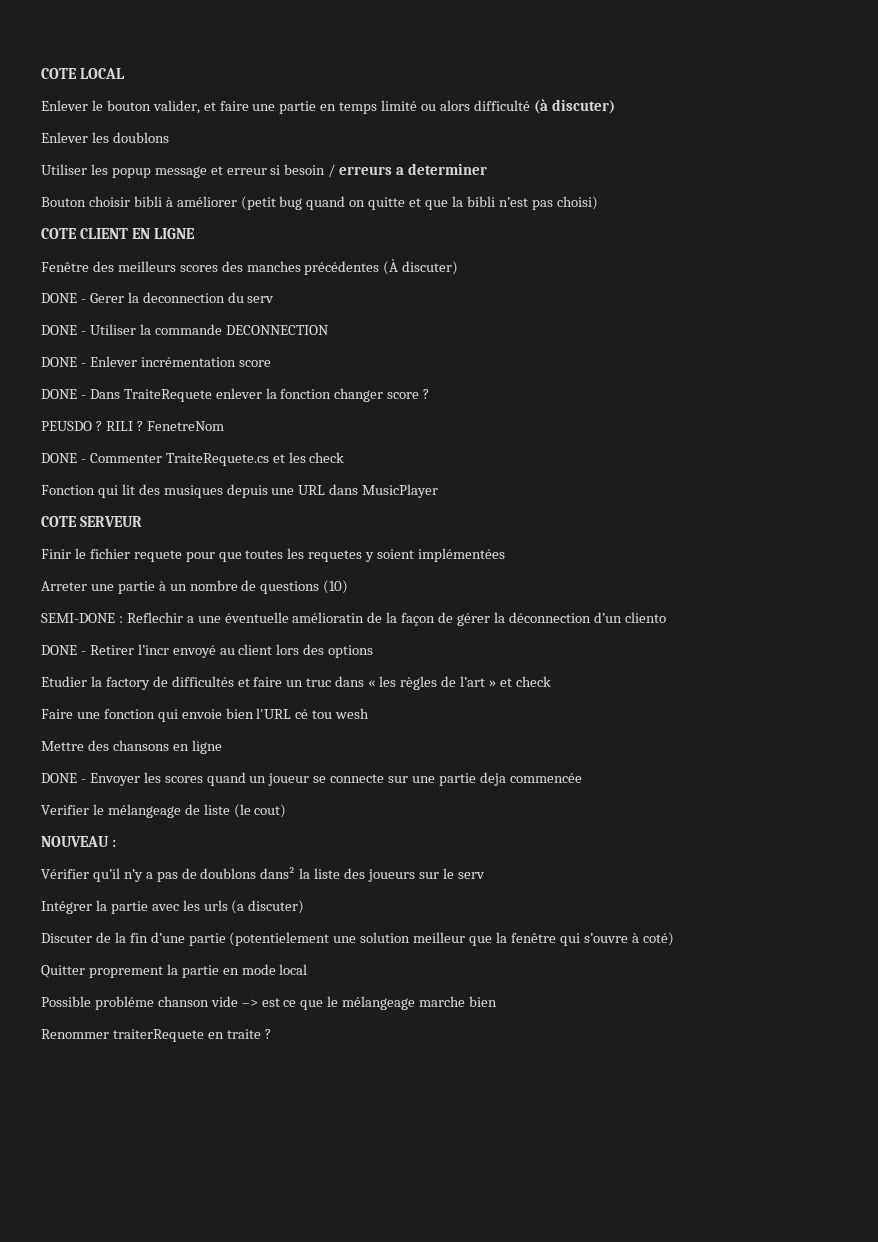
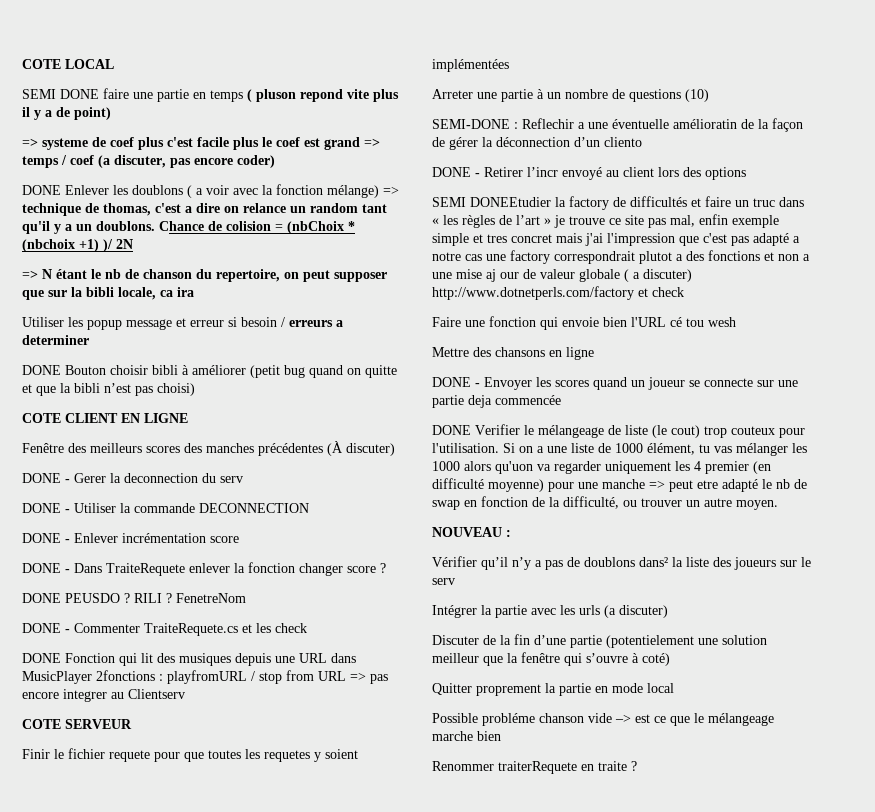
- Enlever le bouton valider, et faire une partie en temps limité ou alors difficulté (à discuter)
- Enlever les doublons
+ SEMI DONE faire une partie en temps ( pluson repond vite plus il y a de point)
+ => systeme de coef plus c'est facile plus le coef est grand => temps / coef (a discuter, pas encore coder)
+ DONE Enlever les doublons ( a voir avec la fonction mélange) => technique de thomas, c'est a dire on relance un random tant qu'il y a un doublons. Chance de colision = (nbChoix * (nbchoix +1) )/ 2N
+ => N étant le nb de chanson du repertoire, on peut supposer que sur la bibli locale, ca ira
- Bouton choisir bibli à améliorer (petit bug quand on quitte et que la bibli n’est pas choisi)
+ DONE Bouton choisir bibli à améliorer (petit bug quand on quitte et que la bibli n’est pas choisi)
- PEUSDO ?
+ DONE PEUSDO ?
- Fonction qui lit des musiques depuis une URL dans MusicPlayer
+ DONE Fonction qui lit des musiques depuis une URL dans MusicPlayer 2fonctions : playfromURL / stop from URL => pas encore integrer au Clientserv
- Etudier la factory de difficultés et faire un truc dans « les règles de l’art » et check
+ SEMI DONEEtudier la factory de difficultés et faire un truc dans « les règles de l’art » je trouve ce site pas mal, enfin exemple simple et tres concret mais j'ai l'impression que c'est pas adapté a notre cas une factory correspondrait plutot a des fonctions et non a une mise aj our de valeur globale ( a discuter) http://www.dotnetperls.com/factory et check
- Verifier le mélangeage de liste (le cout)
+ DONE Verifier le mélangeage de liste (le cout) trop couteux pour l'utilisation. Si on a une liste de 1000 élément, tu vas mélanger les 1000 alors qu'uon va regarder uniquement les 4 premier (en difficulté moyenne) pour une manche => peut etre adapté le nb de swap en fonction de la difficulté, ou trouver un autre moyen.

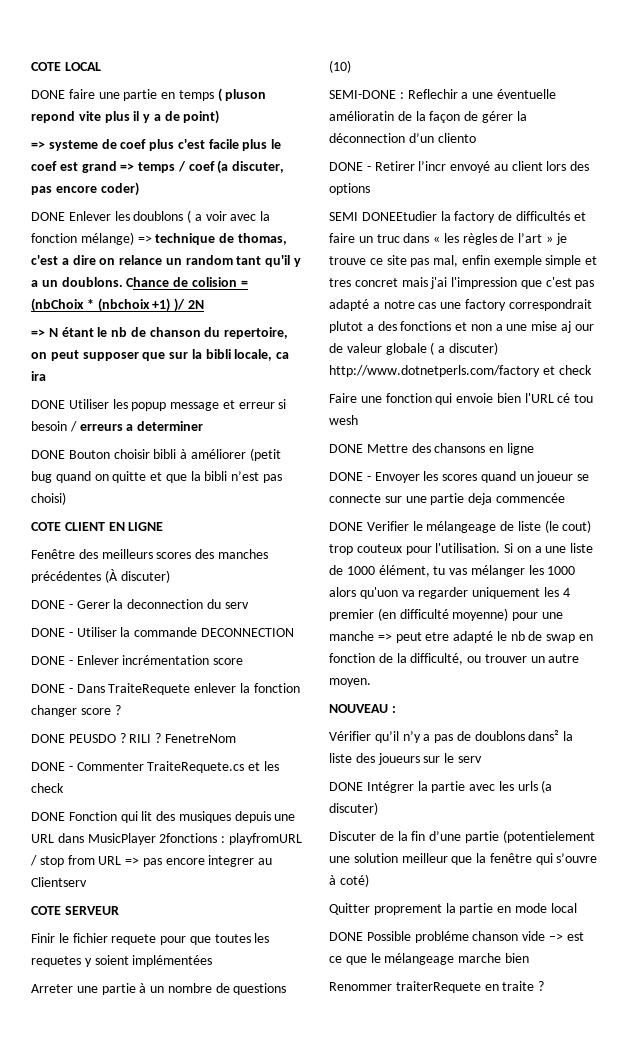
- SEMI DONE faire une partie en temps ( pluson repond vite plus il y a de point)
+ DONE faire une partie en temps ( pluson repond vite plus il y a de point)
- Utiliser les popup message et erreur si besoin / erreurs a determiner
+ DONE Utiliser les popup message et erreur si besoin / erreurs a determiner
- Mettre des chansons en ligne
+ DONE Mettre des chansons en ligne
- Intégrer la partie avec les urls (a discuter)
+ DONE Intégrer la partie avec les urls (a discuter)
- Possible probléme chanson vide –> est ce que le mélangeage marche bien
+ DONE Possible probléme chanson vide –> est ce que le mélangeage marche bien

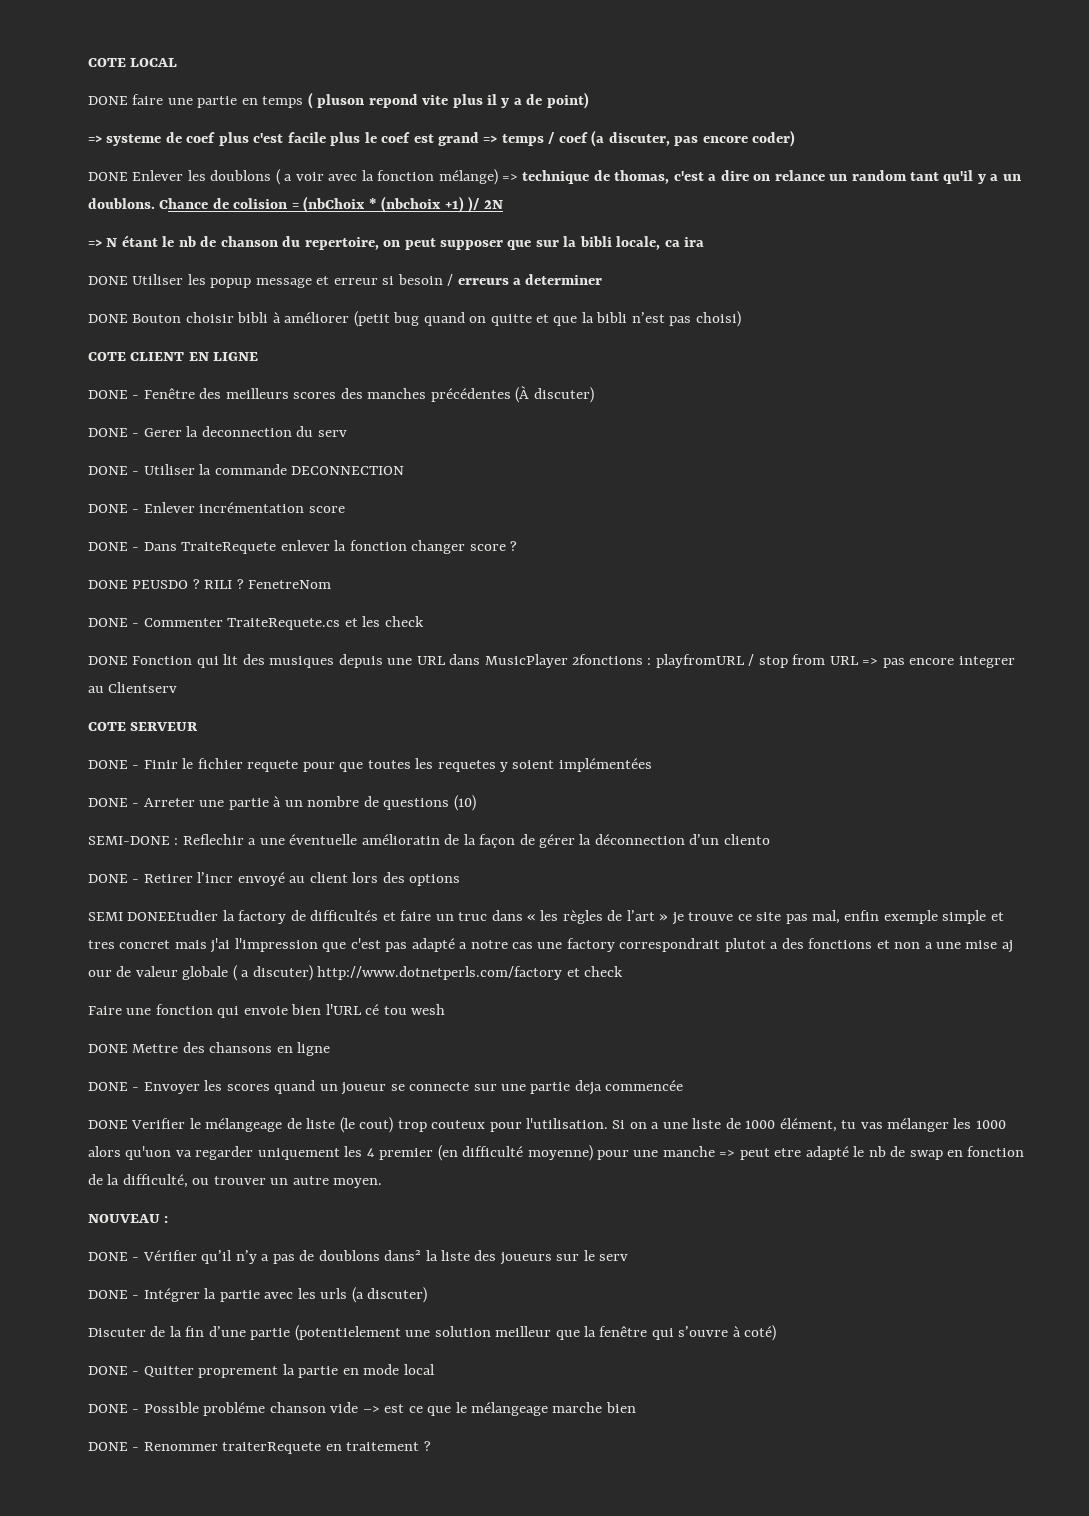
- Fenêtre des meilleurs scores des manches précédentes (À discuter)
+ DONE - Fenêtre des meilleurs scores des manches précédentes (À discuter)
- Finir le fichier requete pour que toutes les requetes y soient implémentées
+ DONE - Finir le fichier requete pour que toutes les requetes y soient implémentées
- Arreter une partie à un nombre de questions (10)
+ DONE - Arreter une partie à un nombre de questions (10)
- Vérifier qu’il n’y a pas de doublons dans² la liste des joueurs sur le serv
+ DONE - Vérifier qu’il n’y a pas de doublons dans² la liste des joueurs sur le serv
- DONE Intégrer la partie avec les urls (a discuter)
+ DONE - Intégrer la partie avec les urls (a discuter)
- Quitter proprement la partie en mode local
+ DONE - Quitter proprement la partie en mode local
- DONE Possible probléme chanson vide –> est ce que le mélangeage marche bien
+ DONE - Possible probléme chanson vide –> est ce que le mélangeage marche bien
- Renommer traiterRequete en traite ?
+ DONE - Renommer traiterRequete en traitement ?

